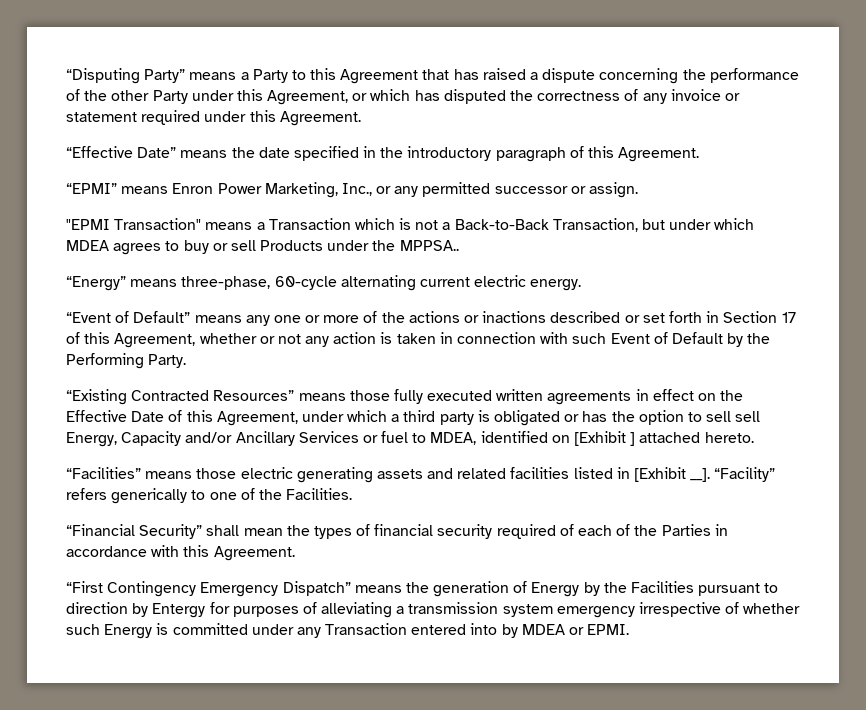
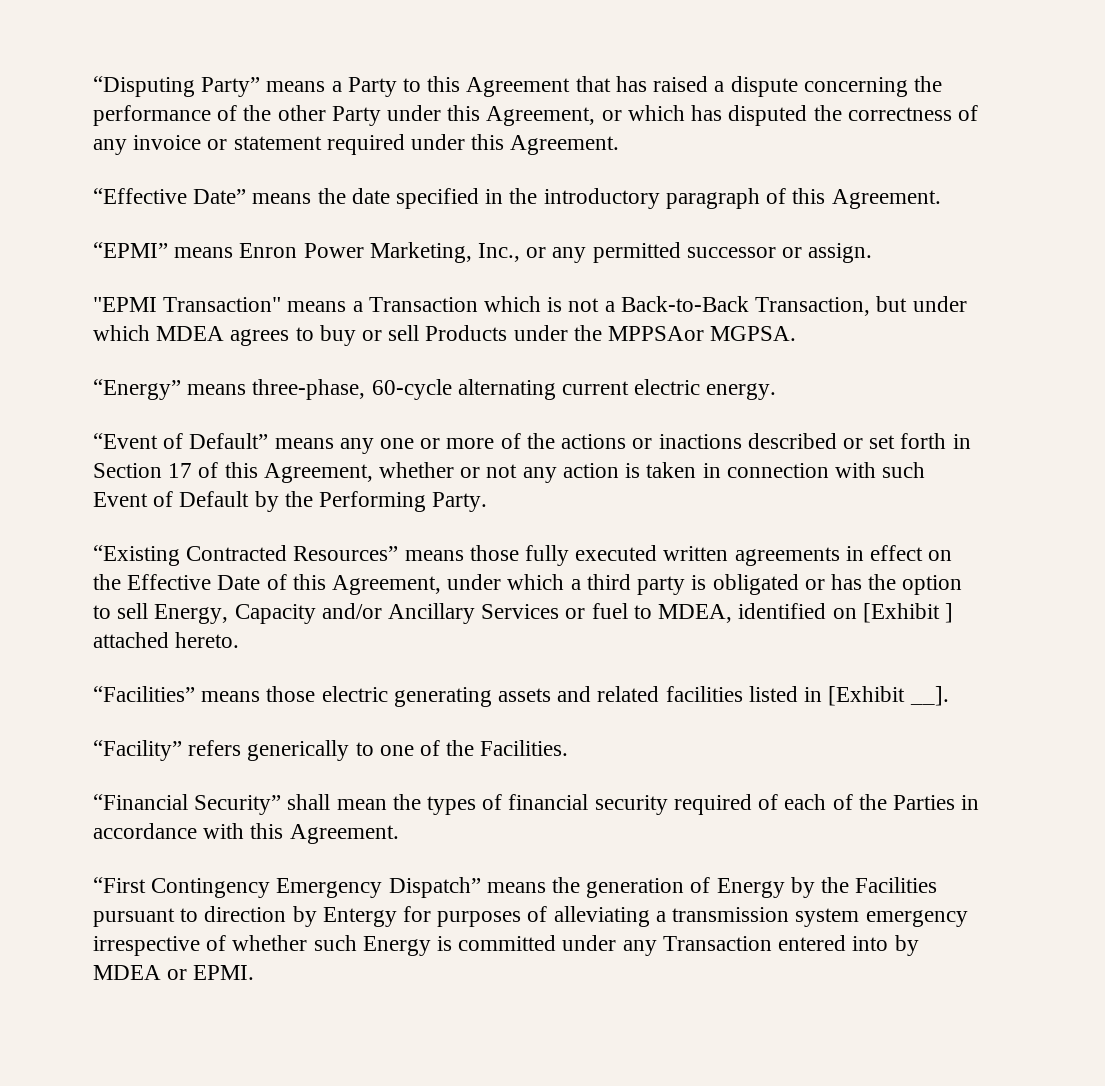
- "EPMI Transaction" means a Transaction which is not a Back-to-Back Transaction, but under which MDEA agrees to buy or sell Products under the MPPSA..
+ "EPMI Transaction" means a Transaction which is not a Back-to-Back Transaction, but under which MDEA agrees to buy or sell Products under the MPPSAor MGPSA.
- “Existing Contracted Resources” means those fully executed written agreements in effect on the Effective Date of this Agreement, under which a third party is obligated or has the option to sell sell Energy, Capacity and/or Ancillary Services or fuel to MDEA, identified on [Exhibit ] attached hereto.
+ “Existing Contracted Resources” means those fully executed written agreements in effect on the Effective Date of this Agreement, under which a third party is obligated or has the option to sell Energy, Capacity and/or Ancillary Services or fuel to MDEA, identified on [Exhibit ] attached hereto.
- “Facilities” means those electric generating assets and related facilities listed in [Exhibit __]. “Facility” refers generically to one of the Facilities.
+ “Facilities” means those electric generating assets and related facilities listed in [Exhibit __].
+ “Facility” refers generically to one of the Facilities.

